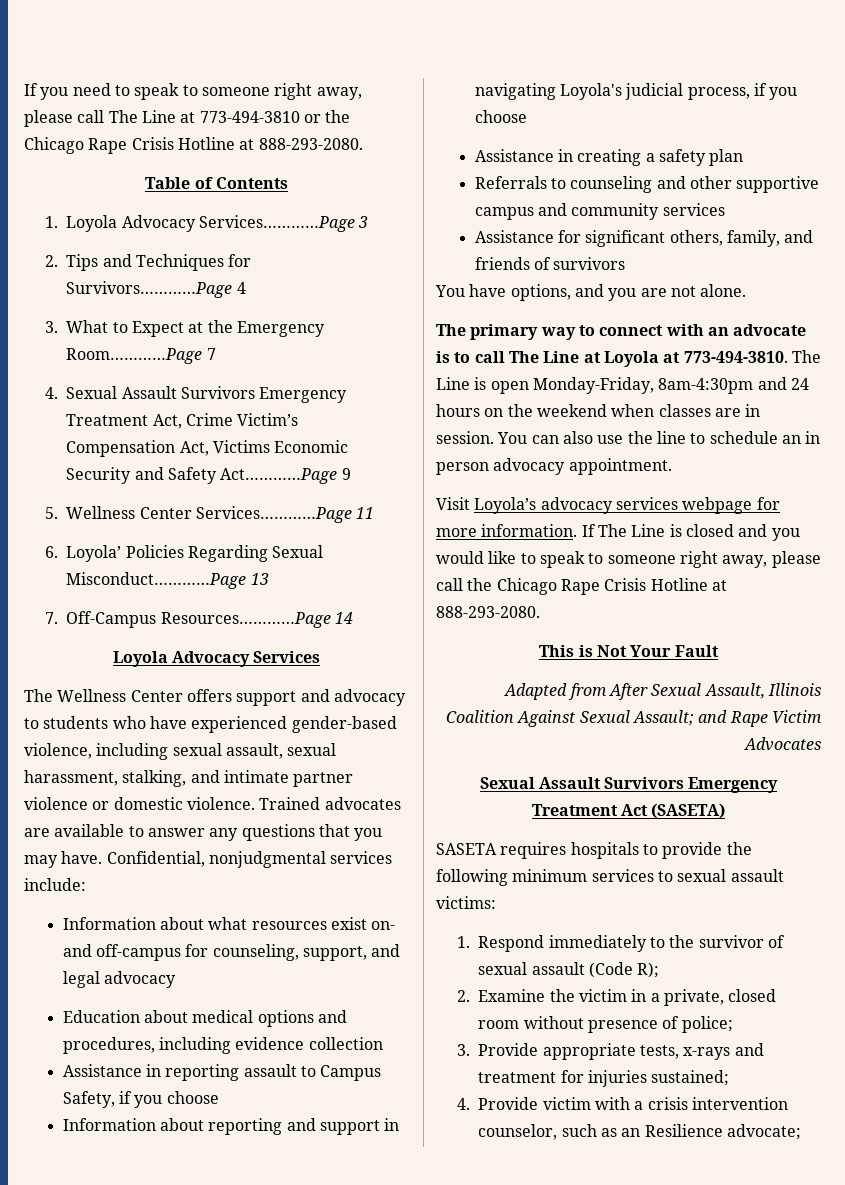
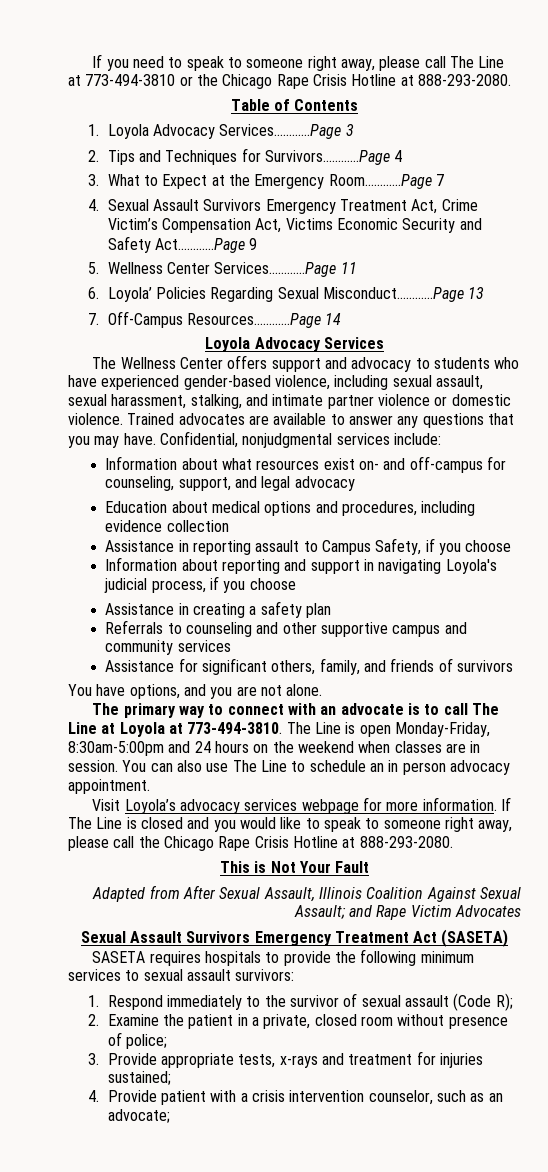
- The Line is open Monday-Friday, 8am-4:30pm and 24 hours on the weekend when classes are in session.
+ The Line is open Monday-Friday, 8:30am-5:00pm and 24 hours on the weekend when classes are in session.
- You can also use the line to schedule an in person advocacy appointment.
+ You can also use The Line to schedule an in person advocacy appointment.
- SASETA requires hospitals to provide the following minimum services to sexual assault victims:
+ SASETA requires hospitals to provide the following minimum services to sexual assault survivors:
- 2. Examine the victim in a private, closed room without presence of police;
+ 2. Examine the patient in a private, closed room without presence of police;
- 4. Provide victim with a crisis intervention counselor, such as an Resilience advocate;
+ 4. Provide patient with a crisis intervention counselor, such as an advocate;

